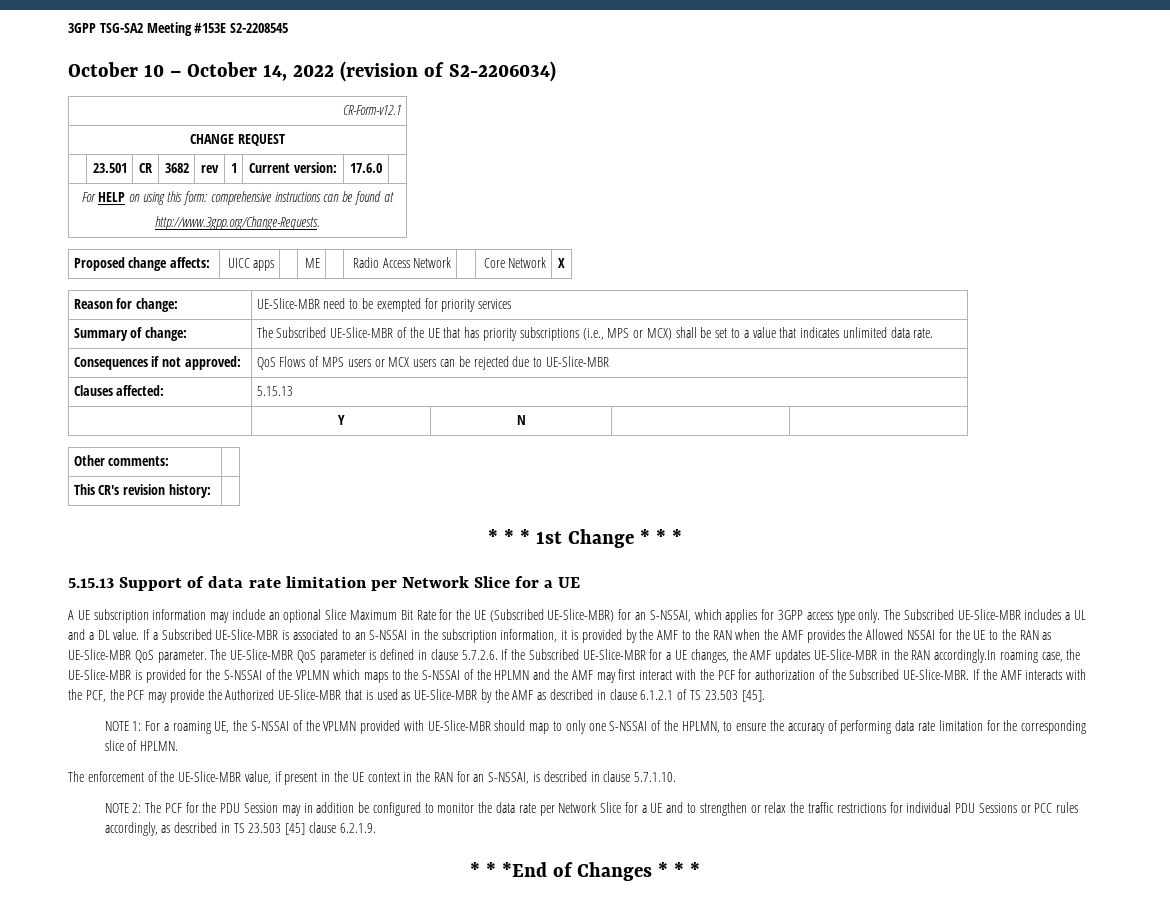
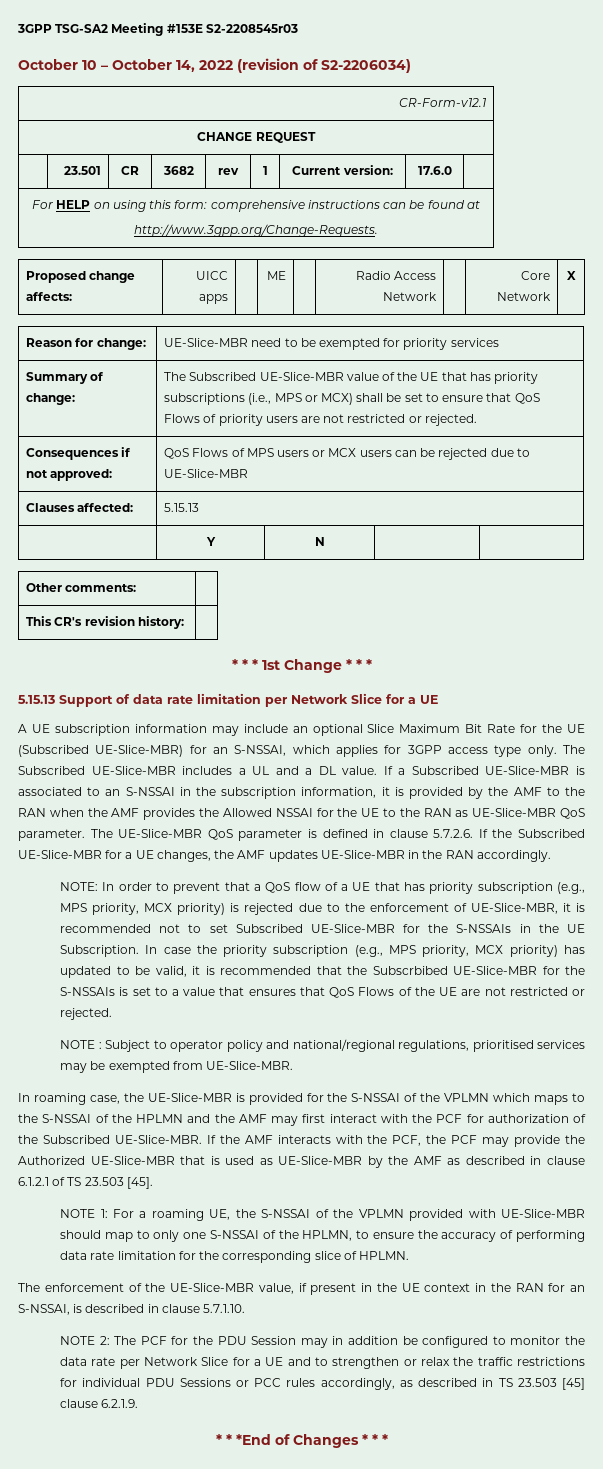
- 3GPP TSG-SA2 Meeting #153E S2-2208545
+ 3GPP TSG-SA2 Meeting #153E S2-2208545r03
- Summary of change: | The Subscribed UE-Slice-MBR of the UE that has priority subscriptions (i.e., MPS or MCX) shall be set to a value that indicates unlimited data rate.
+ Summary of change: | The Subscribed UE-Slice-MBR value of the UE that has priority subscriptions (i.e., MPS or MCX) shall be set to ensure that QoS Flows of priority users are not restricted or rejected.
- The UE-Slice-MBR QoS parameter is defined in clause 5.7.2.6. If the Subscribed UE-Slice-MBR for a UE changes, the AMF updates UE-Slice-MBR in the RAN accordingly.In roaming case, the UE-Slice-MBR is provided for the S-NSSAI of the VPLMN which maps to the S-NSSAI of the HPLMN and the AMF may first interact with the PCF for authorization of the Subscribed UE-Slice-MBR.
+ The UE-Slice-MBR QoS parameter is defined in clause 5.7.2.6. If the Subscribed UE-Slice-MBR for a UE changes, the AMF updates UE-Slice-MBR in the RAN accordingly.
+ NOTE: In order to prevent that a QoS flow of a UE that has priority subscription (e.g., MPS priority, MCX priority) is rejected due to the enforcement of UE-Slice-MBR, it is recommended not to set Subscribed UE-Slice-MBR for the S-NSSAIs in the UE Subscription. In case the priority subscription (e.g., MPS priority, MCX priority) has updated to be valid, it is recommended that the Subscrbibed UE-Slice-MBR for the S-NSSAIs is set to a value that ensures that QoS Flows of the UE are not restricted or rejected.
+ NOTE : Subject to operator policy and national/regional regulations, prioritised services may be exempted from UE-Slice-MBR.
+ In roaming case, the UE-Slice-MBR is provided for the S-NSSAI of the VPLMN which maps to the S-NSSAI of the HPLMN and the AMF may first interact with the PCF for authorization of the Subscribed UE-Slice-MBR.

